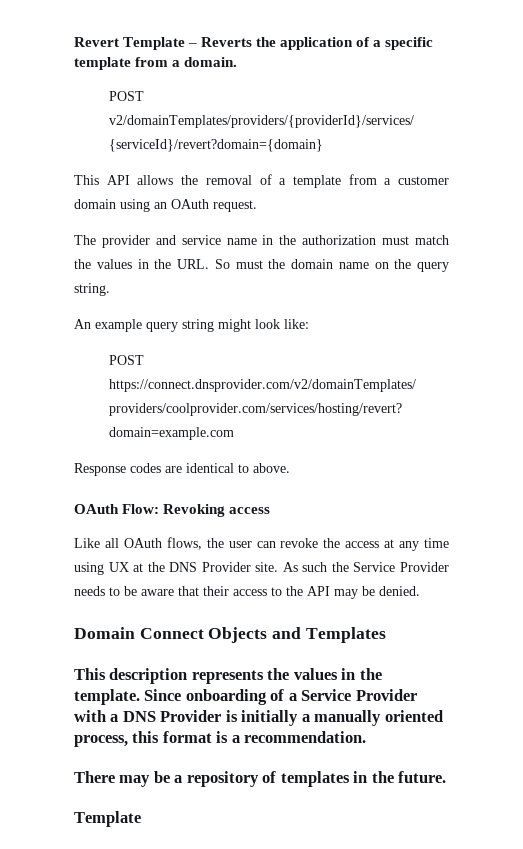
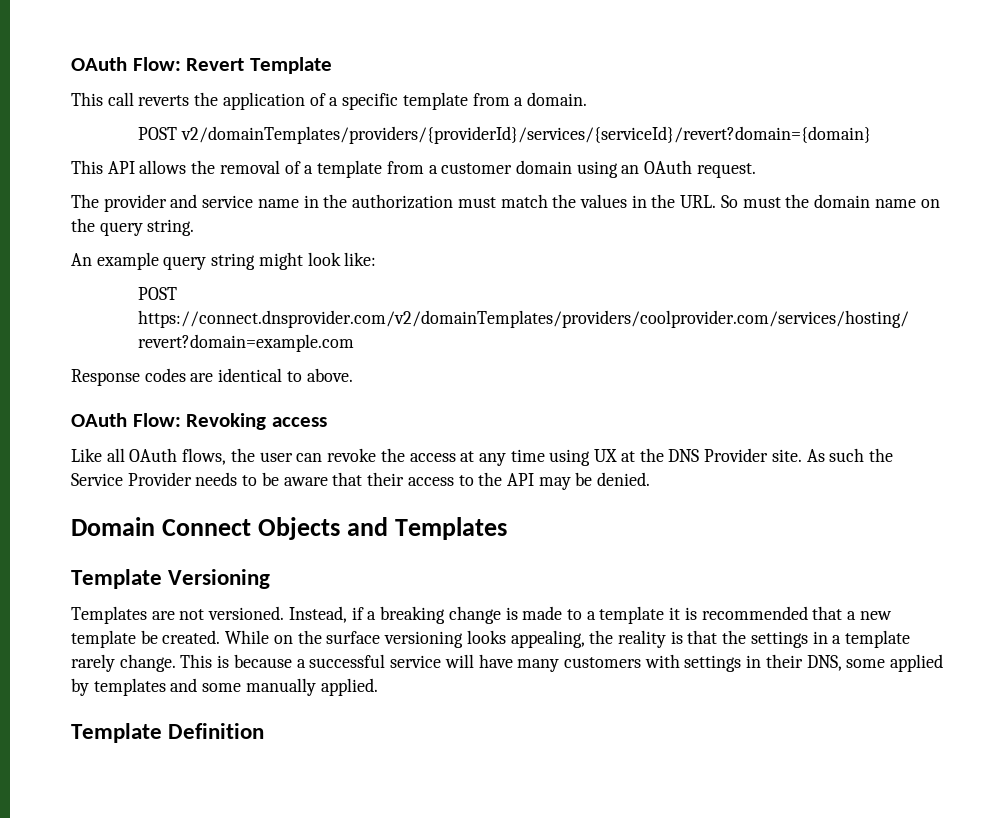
- Revert Template – Reverts the application of a specific template from a domain.
+ OAuth Flow: Revert Template
+ This call reverts the application of a specific template from a domain.
- This description represents the values in the template. Since onboarding of a Service Provider with a DNS Provider is initially a manually oriented process, this format is a recommendation.
- There may be a repository of templates in the future.
- Template
+ Template Versioning
+ Templates are not versioned. Instead, if a breaking change is made to a template it is recommended that a new template be created. While on the surface versioning looks appealing, the reality is that the settings in a template rarely change. This is because a successful service will have many customers with settings in their DNS, some applied by templates and some manually applied.
+ Template Definition

